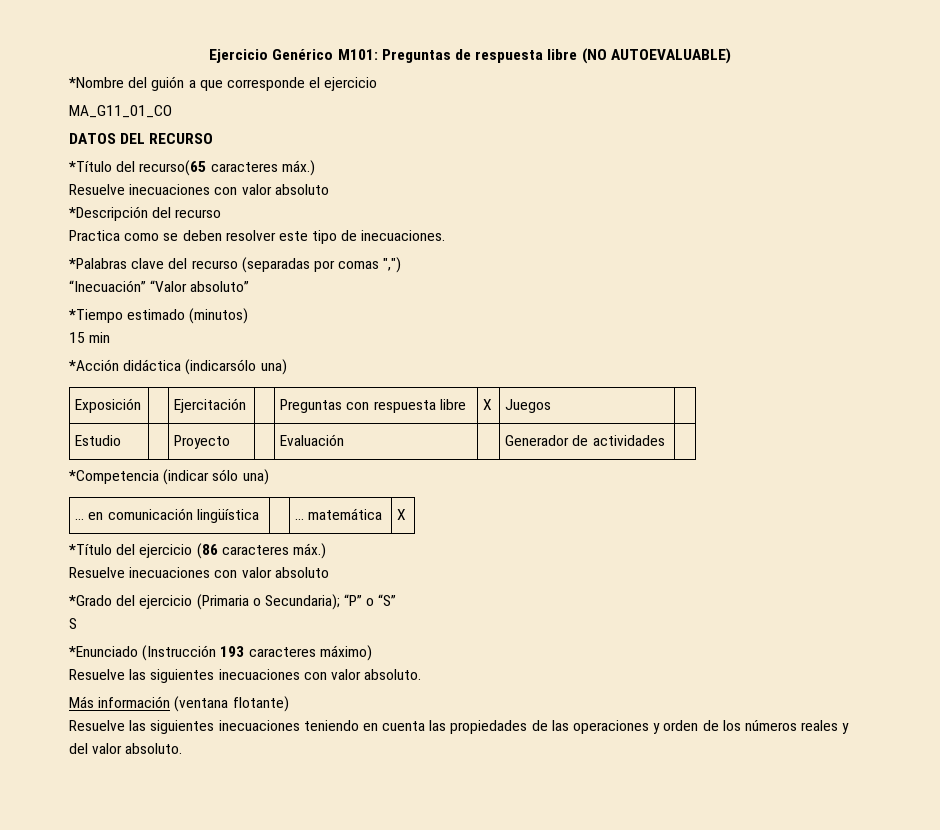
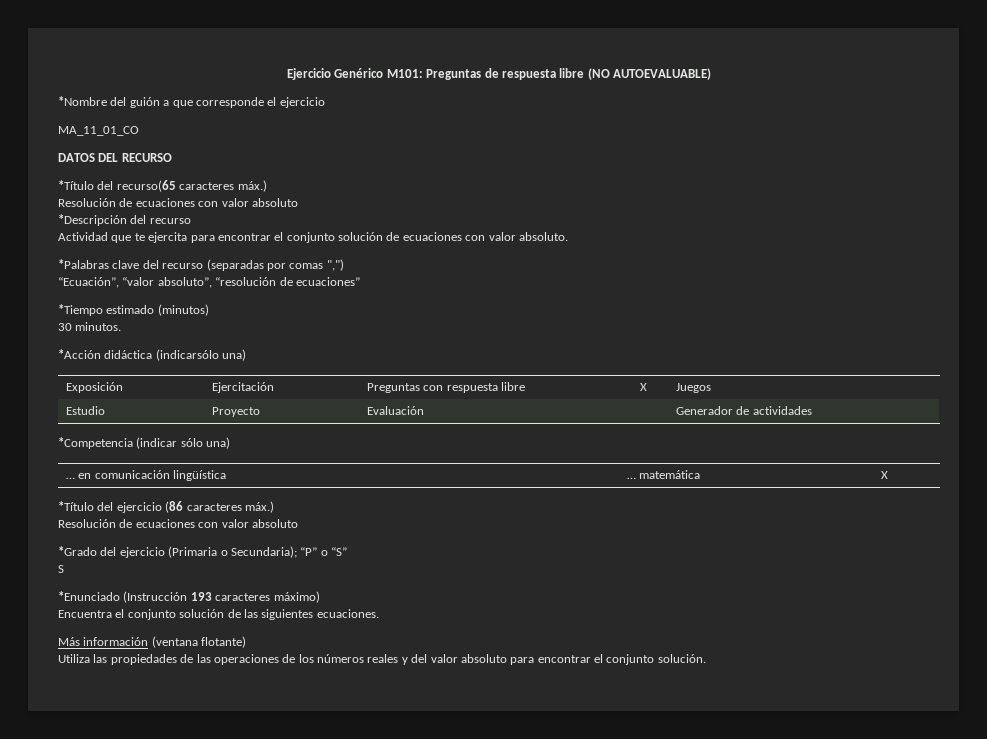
- MA_G11_01_CO
+ MA_11_01_CO
  *Título del recurso(65 caracteres máx.)
- Resuelve inecuaciones con valor absoluto
+ Resolución de ecuaciones con valor absoluto
- Practica como se deben resolver este tipo de inecuaciones.
+ Actividad que te ejercita para encontrar el conjunto solución de ecuaciones con valor absoluto.
- “Inecuación” “Valor absoluto”
+ “Ecuación”, “valor absoluto”, “resolución de ecuaciones”
- 15 min
+ 30 minutos.
  *Título del ejercicio (86 caracteres máx.)
- Resuelve inecuaciones con valor absoluto
+ Resolución de ecuaciones con valor absoluto
- Resuelve las siguientes inecuaciones con valor absoluto.
+ Encuentra el conjunto solución de las siguientes ecuaciones.
  Más información (ventana flotante)
- Resuelve las siguientes inecuaciones teniendo en cuenta las propiedades de las operaciones y orden de los números reales y del valor absoluto.
+ Utiliza las propiedades de las operaciones de los números reales y del valor absoluto para encontrar el conjunto solución.

